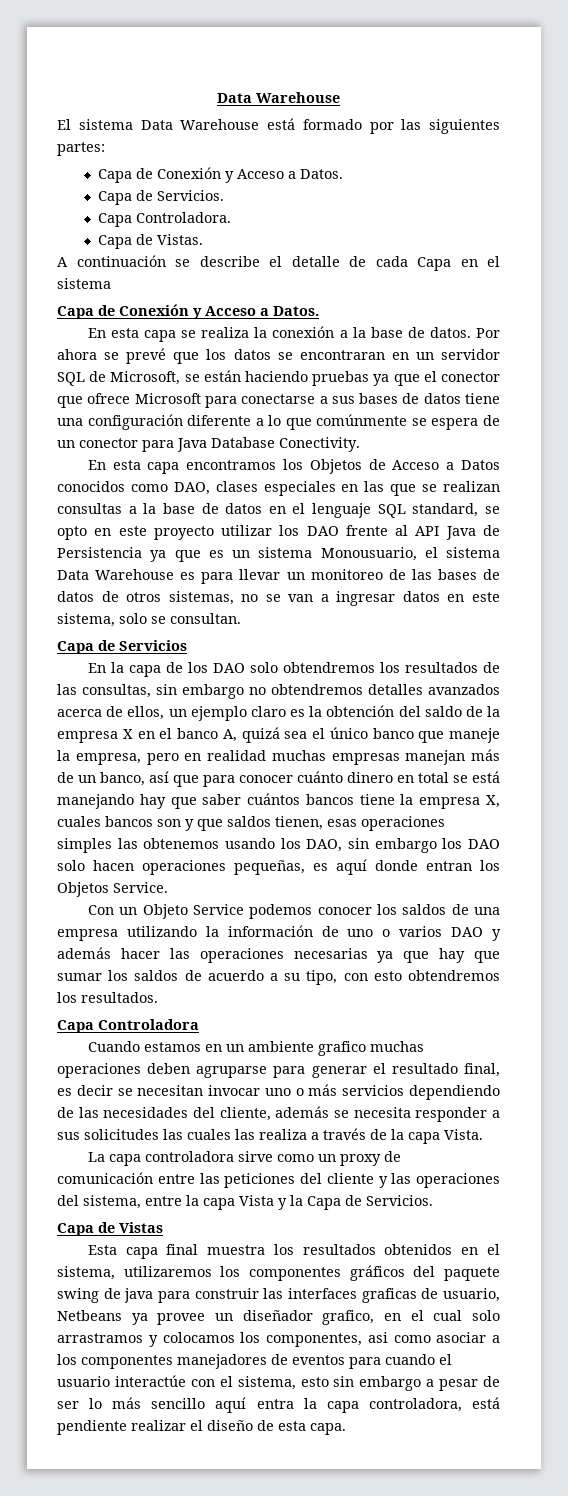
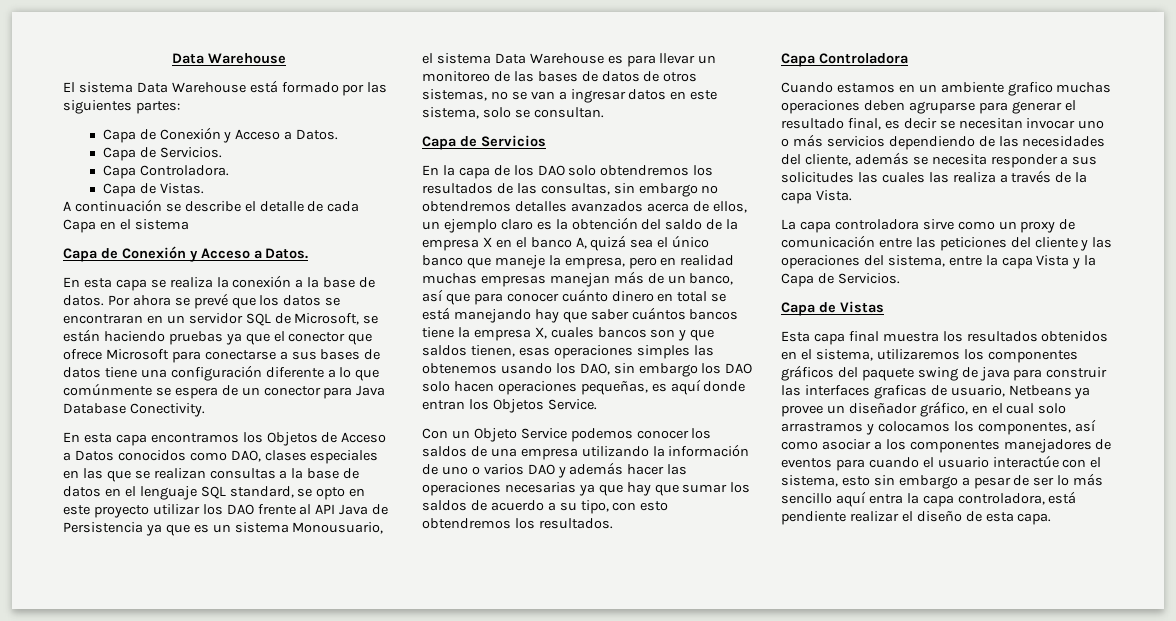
- Esta capa final muestra los resultados obtenidos en el sistema, utilizaremos los componentes gráficos del paquete swing de java para construir las interfaces graficas de usuario, Netbeans ya provee un diseñador grafico, en el cual solo arrastramos y colocamos los componentes, asi como asociar a los componentes manejadores de eventos para cuando el usuario interactúe con el sistema, esto sin embargo a pesar de ser lo más sencillo aquí entra la capa controladora, está pendiente realizar el diseño de esta capa.
+ Esta capa final muestra los resultados obtenidos en el sistema, utilizaremos los componentes gráficos del paquete swing de java para construir las interfaces graficas de usuario, Netbeans ya provee un diseñador gráfico, en el cual solo arrastramos y colocamos los componentes, así como asociar a los componentes manejadores de eventos para cuando el usuario interactúe con el sistema, esto sin embargo a pesar de ser lo más sencillo aquí entra la capa controladora, está pendiente realizar el diseño de esta capa.

